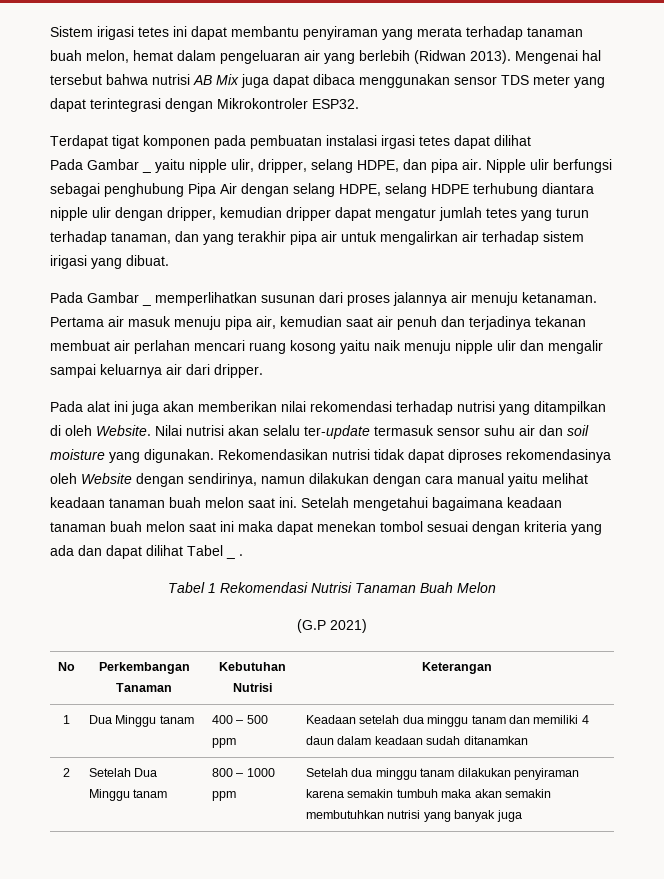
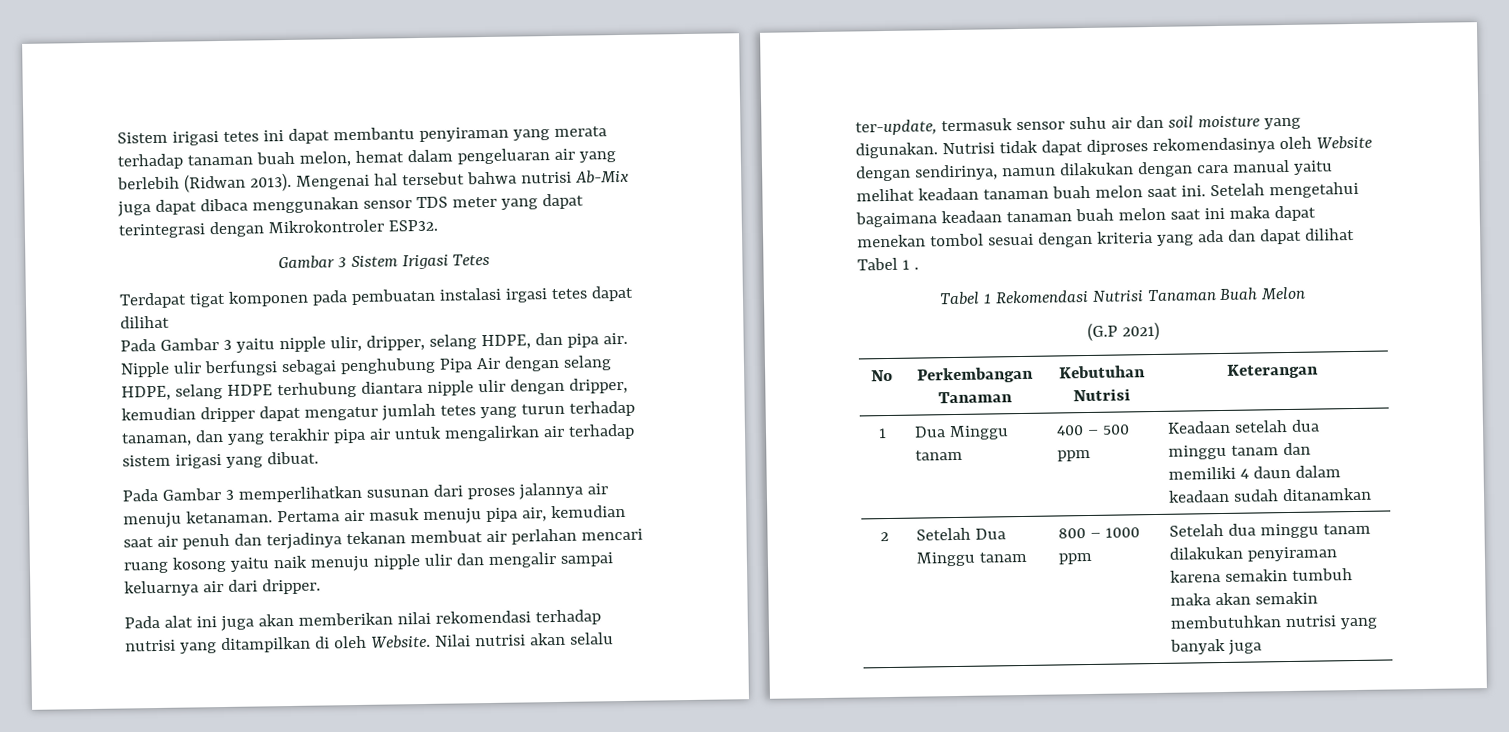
- Mengenai hal tersebut bahwa nutrisi AB Mix juga dapat dibaca menggunakan sensor TDS meter yang dapat terintegrasi dengan Mikrokontroler ESP32.
+ Mengenai hal tersebut bahwa nutrisi Ab-Mix juga dapat dibaca menggunakan sensor TDS meter yang dapat terintegrasi dengan Mikrokontroler ESP32.
+ Gambar 3 Sistem Irigasi Tetes
- Pada Gambar _ yaitu nipple ulir, dripper, selang HDPE, dan pipa air.
+ Pada Gambar 3 yaitu nipple ulir, dripper, selang HDPE, dan pipa air.
- Pada Gambar _ memperlihatkan susunan dari proses jalannya air menuju ketanaman.
+ Pada Gambar 3 memperlihatkan susunan dari proses jalannya air menuju ketanaman.
- Nilai nutrisi akan selalu ter-update termasuk sensor suhu air dan soil moisture yang digunakan.
+ Nilai nutrisi akan selalu ter-update, termasuk sensor suhu air dan soil moisture yang digunakan.
- Rekomendasikan nutrisi tidak dapat diproses rekomendasinya oleh Website dengan sendirinya, namun dilakukan dengan cara manual yaitu melihat keadaan tanaman buah melon saat ini.
+ Nutrisi tidak dapat diproses rekomendasinya oleh Website dengan sendirinya, namun dilakukan dengan cara manual yaitu melihat keadaan tanaman buah melon saat ini.
- Setelah mengetahui bagaimana keadaan tanaman buah melon saat ini maka dapat menekan tombol sesuai dengan kriteria yang ada dan dapat dilihat Tabel _ .
+ Setelah mengetahui bagaimana keadaan tanaman buah melon saat ini maka dapat menekan tombol sesuai dengan kriteria yang ada dan dapat dilihat Tabel 1 .

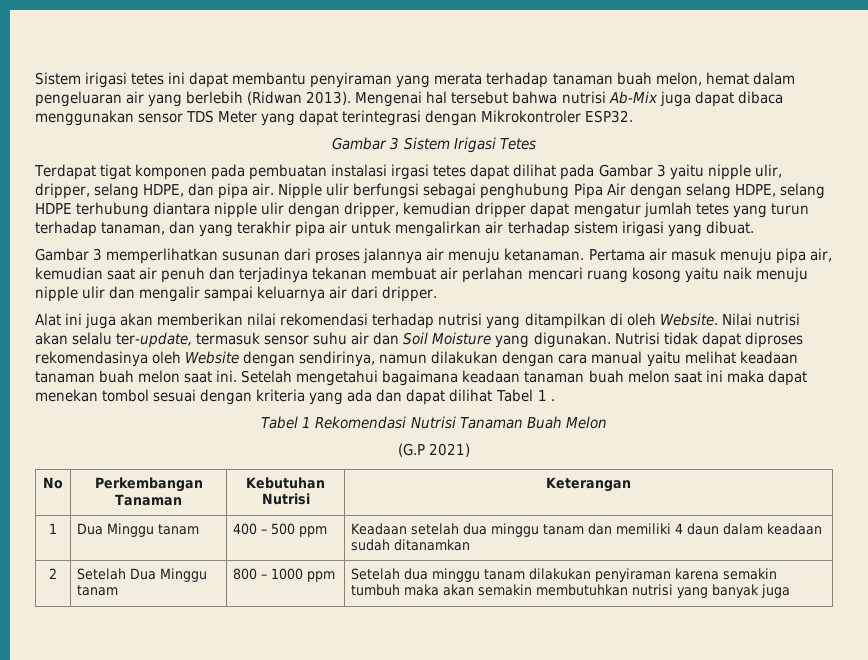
- Mengenai hal tersebut bahwa nutrisi Ab-Mix juga dapat dibaca menggunakan sensor TDS meter yang dapat terintegrasi dengan Mikrokontroler ESP32.
+ Mengenai hal tersebut bahwa nutrisi Ab-Mix juga dapat dibaca menggunakan sensor TDS Meter yang dapat terintegrasi dengan Mikrokontroler ESP32.
- Terdapat tigat komponen pada pembuatan instalasi irgasi tetes dapat dilihat
- Pada Gambar 3 yaitu nipple ulir, dripper, selang HDPE, dan pipa air.
+ Terdapat tigat komponen pada pembuatan instalasi irgasi tetes dapat dilihat pada Gambar 3 yaitu nipple ulir, dripper, selang HDPE, dan pipa air.
- Pada Gambar 3 memperlihatkan susunan dari proses jalannya air menuju ketanaman.
+ Gambar 3 memperlihatkan susunan dari proses jalannya air menuju ketanaman.
- Pada alat ini juga akan memberikan nilai rekomendasi terhadap nutrisi yang ditampilkan di oleh Website.
+ Alat ini juga akan memberikan nilai rekomendasi terhadap nutrisi yang ditampilkan di oleh Website.
- Nilai nutrisi akan selalu ter-update, termasuk sensor suhu air dan soil moisture yang digunakan.
+ Nilai nutrisi akan selalu ter-update, termasuk sensor suhu air dan Soil Moisture yang digunakan.

